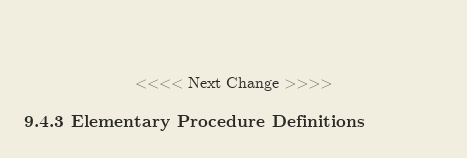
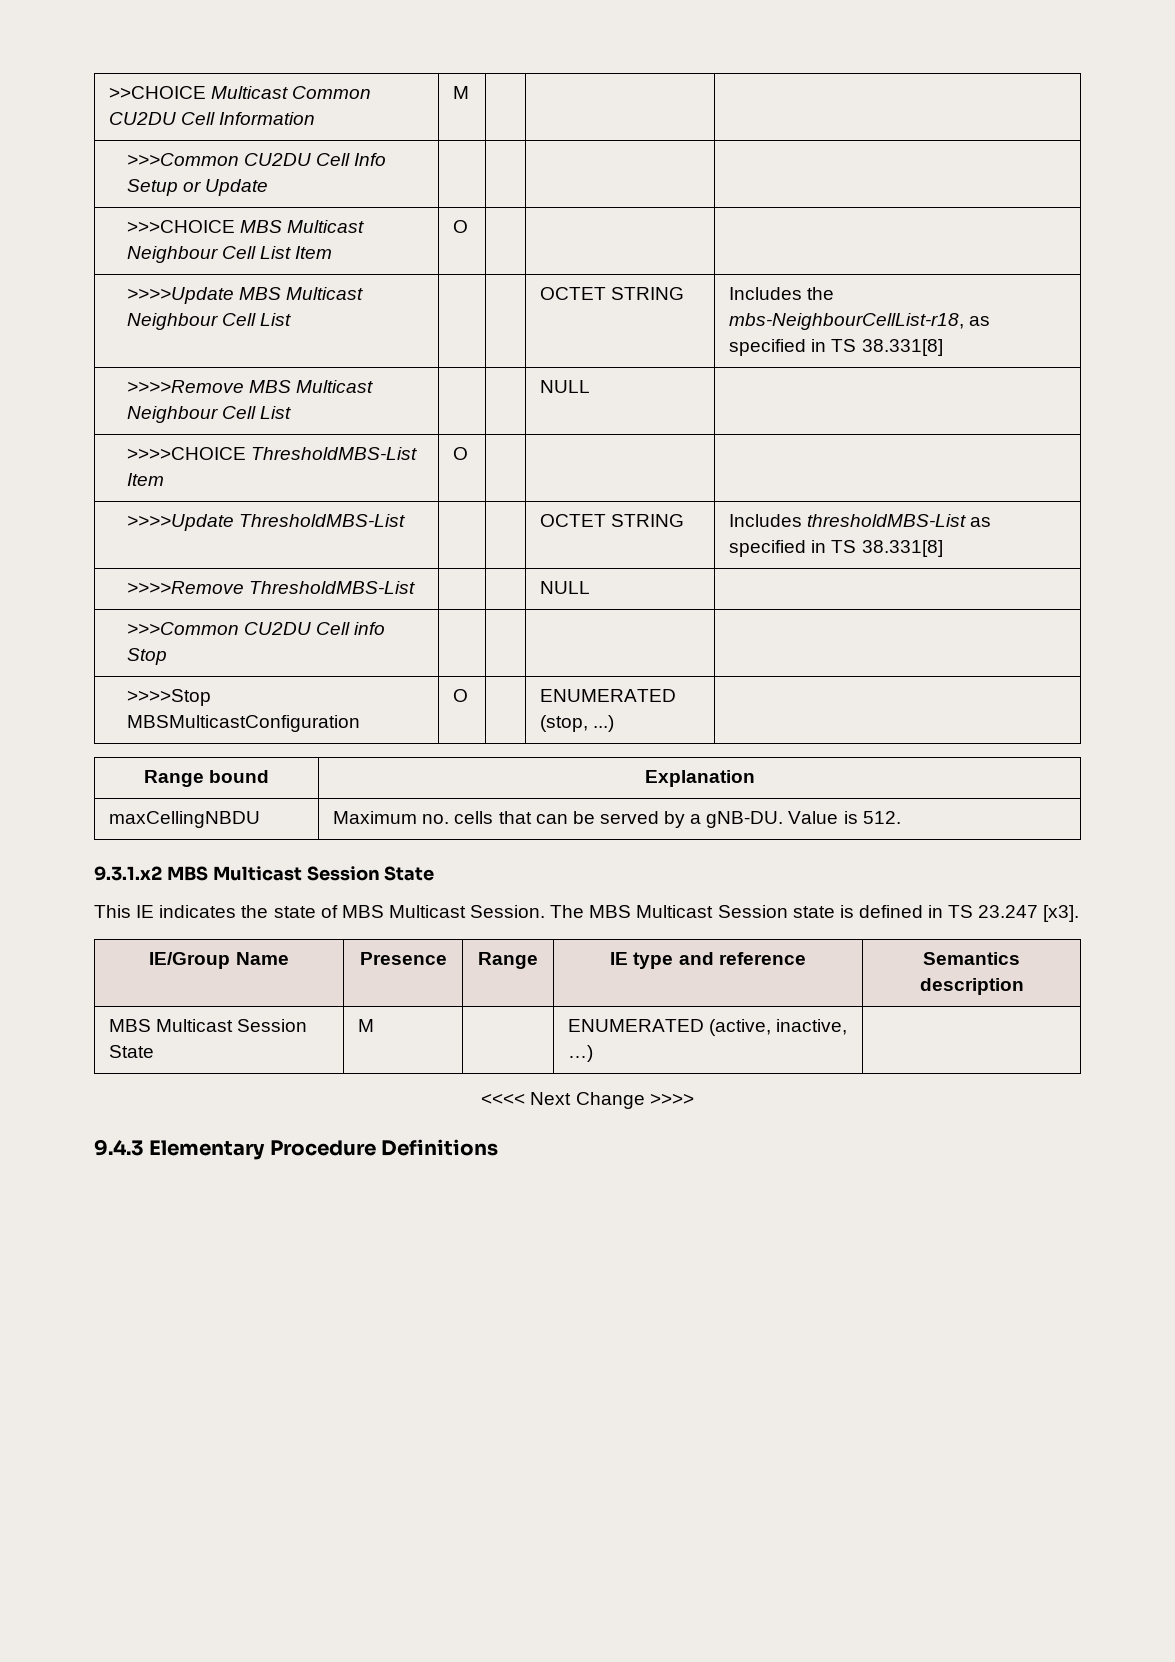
+ >>CHOICE Multicast Common CU2DU Cell Information | M | | |
+ >>>Common CU2DU Cell Info Setup or Update | | | |
+ >>>CHOICE MBS Multicast Neighbour Cell List Item | O | | |
+ >>>>Update MBS Multicast Neighbour Cell List | | | OCTET STRING | Includes the mbs-NeighbourCellList-r18, as specified in TS 38.331[8]
+ >>>>Remove MBS Multicast Neighbour Cell List | | | NULL |
+ >>>>CHOICE ThresholdMBS-List Item | O | | |
+ >>>>Update ThresholdMBS-List | | | OCTET STRING | Includes thresholdMBS-List as specified in TS 38.331[8]
+ >>>>Remove ThresholdMBS-List | | | NULL |
+ >>>Common CU2DU Cell info Stop | | | |
+ >>>>Stop MBSMulticastConfiguration | O | | ENUMERATED (stop, ...) |
+ Range bound | Explanation
+ maxCellingNBDU | Maximum no. cells that can be served by a gNB-DU. Value is 512.
+ 9.3.1.x2 MBS Multicast Session State
+ This IE indicates the state of MBS Multicast Session. The MBS Multicast Session state is defined in TS 23.247 [x3].
+ IE/Group Name | Presence | Range | IE type and reference | Semantics description
+ MBS Multicast Session State | M | | ENUMERATED (active, inactive, …) |

